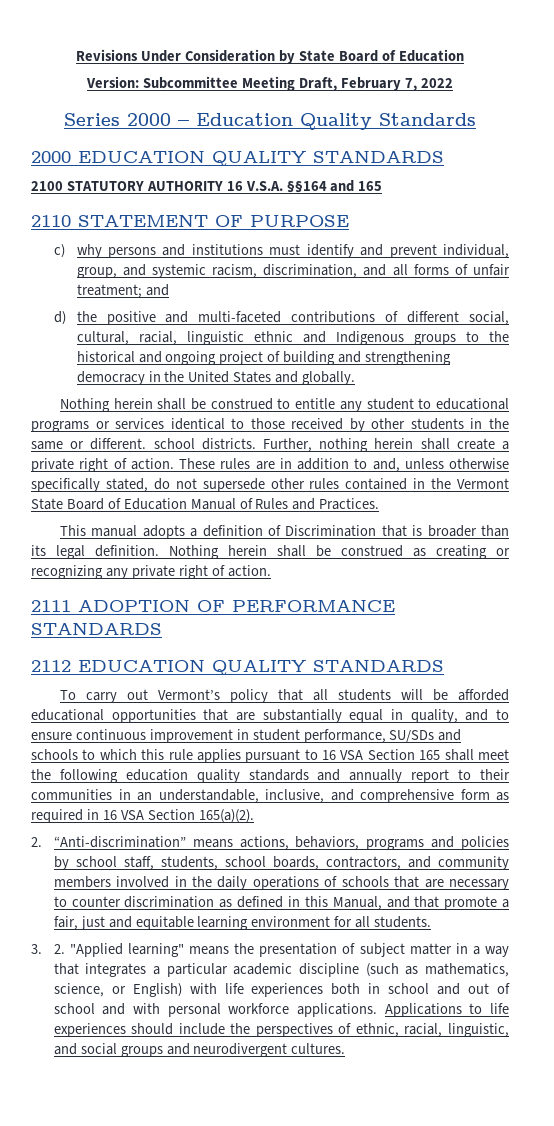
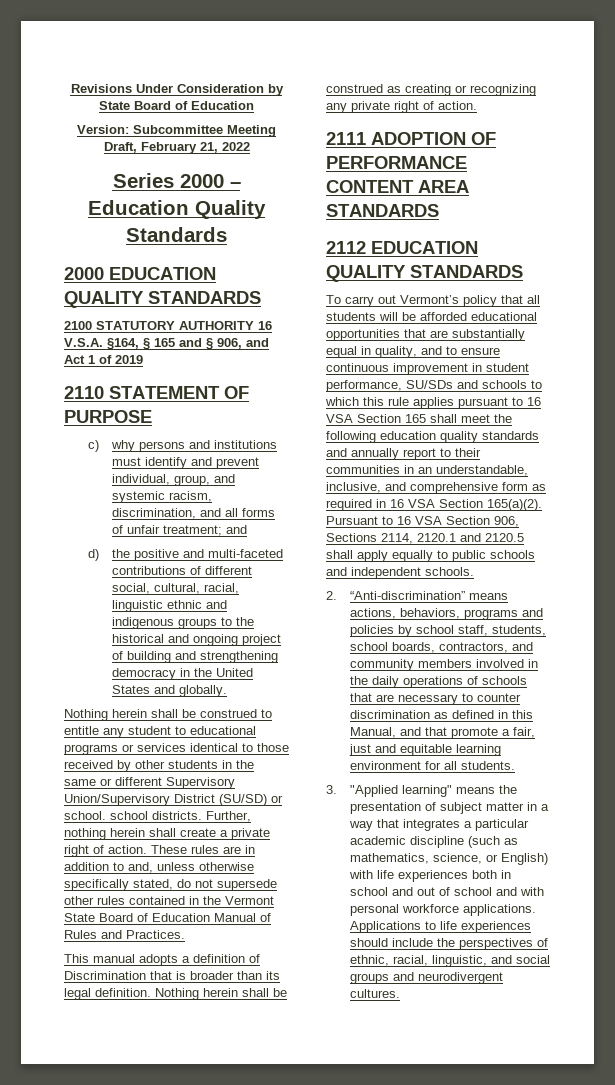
- Version: Subcommittee Meeting Draft, February 7, 2022
+ Version: Subcommittee Meeting Draft, February 21, 2022
- 2100 STATUTORY AUTHORITY 16 V.S.A. §§164 and 165
+ 2100 STATUTORY AUTHORITY 16 V.S.A. §164, § 165 and § 906, and Act 1 of 2019
- d) the positive and multi-faceted contributions of different social, cultural, racial, linguistic ethnic and Indigenous groups to the historical and ongoing project of building and strengthening democracy in the United States and globally.
+ d) the positive and multi-faceted contributions of different social, cultural, racial, linguistic ethnic and indigenous groups to the historical and ongoing project of building and strengthening democracy in the United States and globally.
- Nothing herein shall be construed to entitle any student to educational programs or services identical to those received by other students in the same or different. school districts.
+ Nothing herein shall be construed to entitle any student to educational programs or services identical to those received by other students in the same or different Supervisory Union/Supervisory District (SU/SD) or school. school districts.
- 2111 ADOPTION OF PERFORMANCE STANDARDS
+ 2111 ADOPTION OF PERFORMANCE CONTENT AREA STANDARDS
+ Pursuant to 16 VSA Section 906, Sections 2114, 2120.1 and 2120.5 shall apply equally to public schools and independent schools.
- 3. 2. "Applied learning" means the presentation of subject matter in a way that integrates a particular academic discipline (such as mathematics, science, or English) with life experiences both in school and out of school and with personal workforce applications.
+ 3. "Applied learning" means the presentation of subject matter in a way that integrates a particular academic discipline (such as mathematics, science, or English) with life experiences both in school and out of school and with personal workforce applications.

